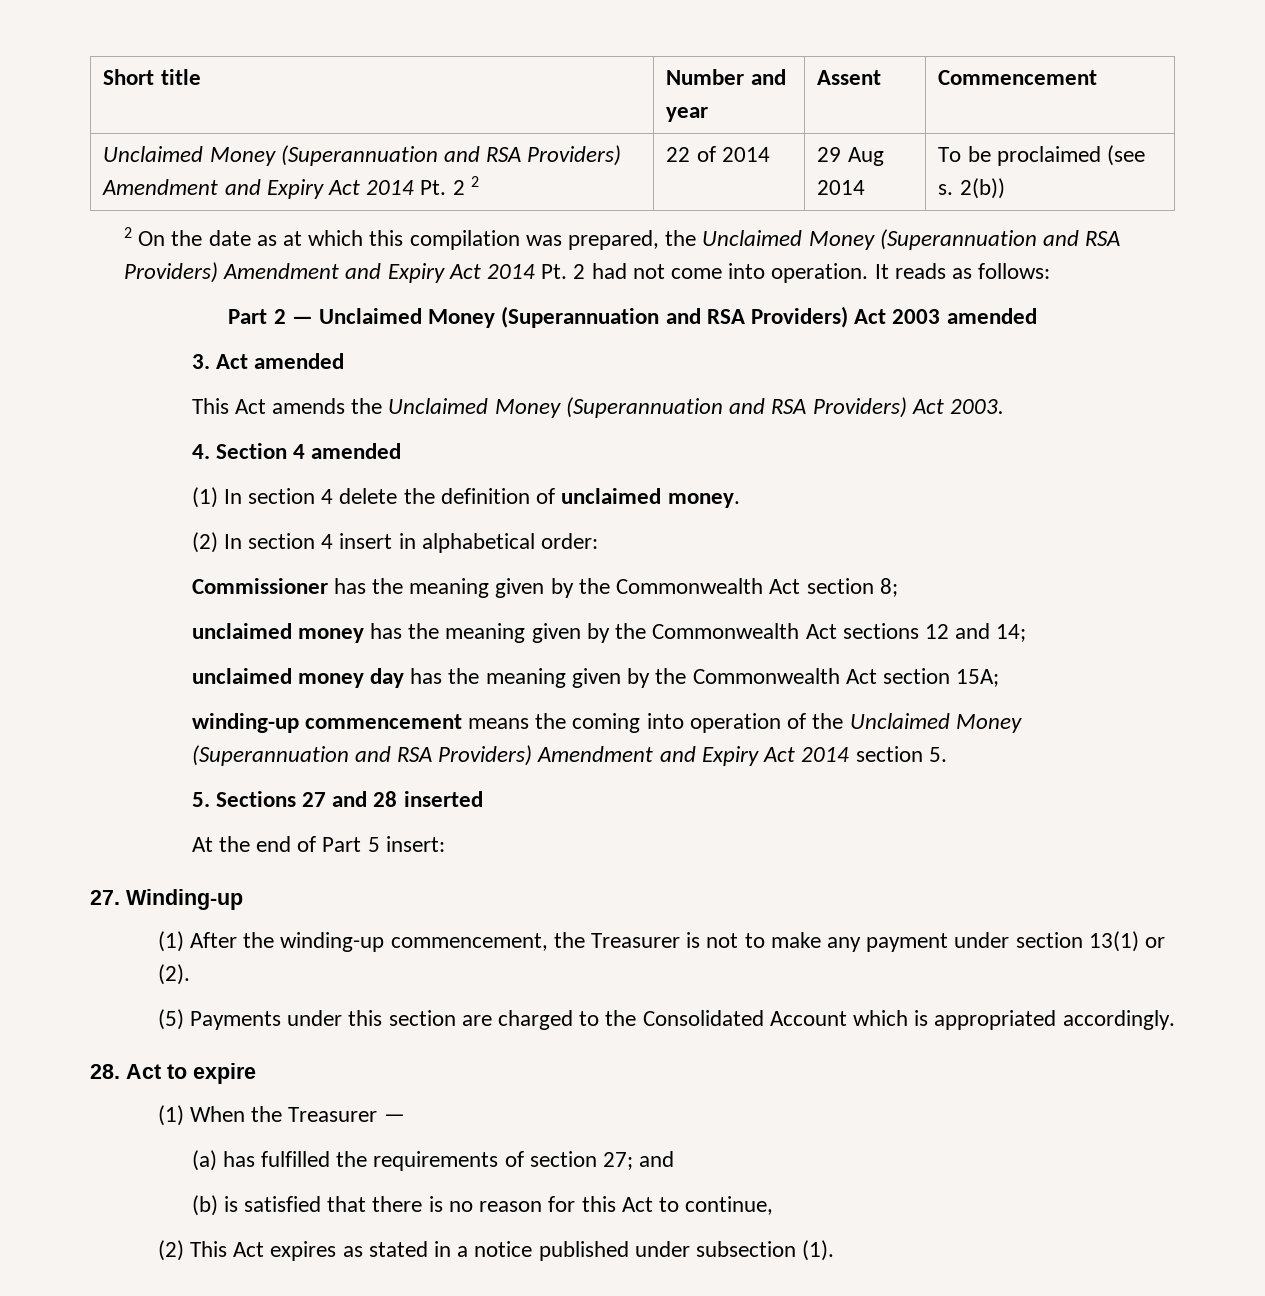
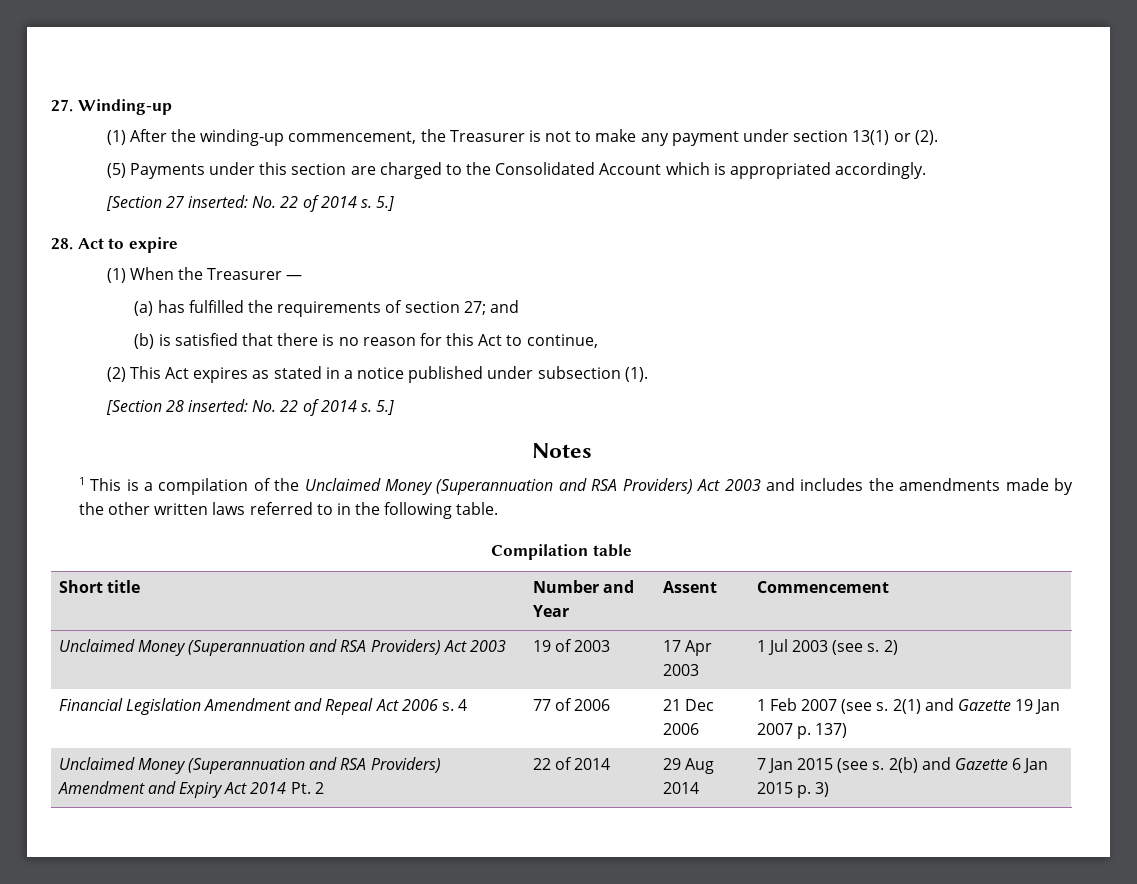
- Short title | Number and year | Assent | Commencement
- Unclaimed Money (Superannuation and RSA Providers) Amendment and Expiry Act 2014 Pt. 2 2 | 22 of 2014 | 29 Aug 2014 | To be proclaimed (see s. 2(b))
- 2 On the date as at which this compilation was prepared, the Unclaimed Money (Superannuation and RSA Providers) Amendment and Expiry Act 2014 Pt. 2 had not come into operation. It reads as follows:
- Part 2 — Unclaimed Money (Superannuation and RSA Providers) Act 2003 amended
- 3. Act amended
- This Act amends the Unclaimed Money (Superannuation and RSA Providers) Act 2003.
- 4. Section 4 amended
- (1) In section 4 delete the definition of unclaimed money.
- (2) In section 4 insert in alphabetical order:
- Commissioner has the meaning given by the Commonwealth Act section 8;
- unclaimed money has the meaning given by the Commonwealth Act sections 12 and 14;
- unclaimed money day has the meaning given by the Commonwealth Act section 15A;
- winding-up commencement means the coming into operation of the Unclaimed Money (Superannuation and RSA Providers) Amendment and Expiry Act 2014 section 5.
- 5. Sections 27 and 28 inserted
- At the end of Part 5 insert:
+ [Section 27 inserted: No. 22 of 2014 s. 5.]
+ [Section 28 inserted: No. 22 of 2014 s. 5.]
+ Notes
+ 1 This is a compilation of the Unclaimed Money (Superannuation and RSA Providers) Act 2003 and includes the amendments made by the other written laws referred to in the following table.
+ Compilation table
+ Short title | Number and Year | Assent | Commencement
+ Unclaimed Money (Superannuation and RSA Providers) Act 2003 | 19 of 2003 | 17 Apr 2003 | 1 Jul 2003 (see s. 2)
+ Financial Legislation Amendment and Repeal Act 2006 s. 4 | 77 of 2006 | 21 Dec 2006 | 1 Feb 2007 (see s. 2(1) and Gazette 19 Jan 2007 p. 137)
+ Unclaimed Money (Superannuation and RSA Providers) Amendment and Expiry Act 2014 Pt. 2 | 22 of 2014 | 29 Aug 2014 | 7 Jan 2015 (see s. 2(b) and Gazette 6 Jan 2015 p. 3)

